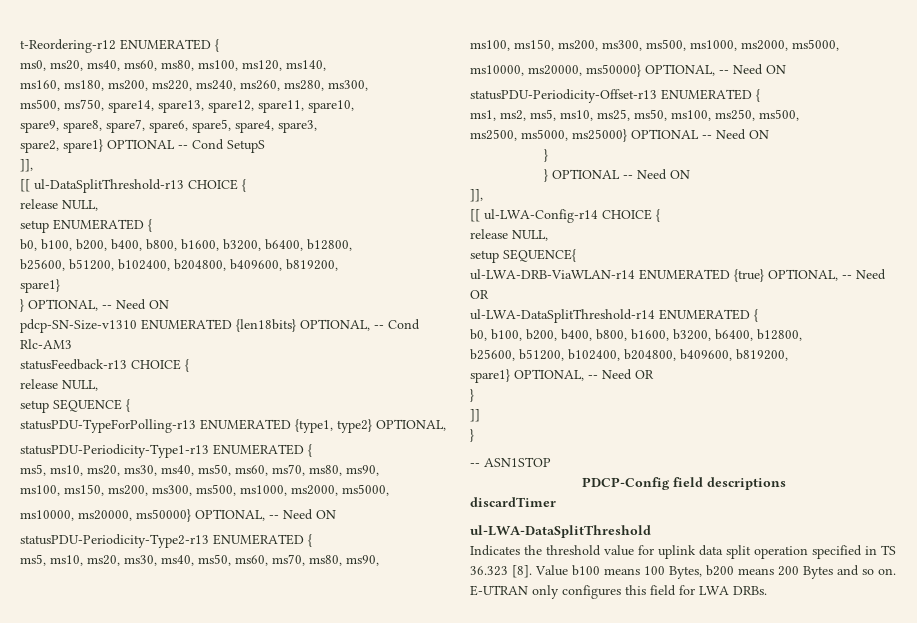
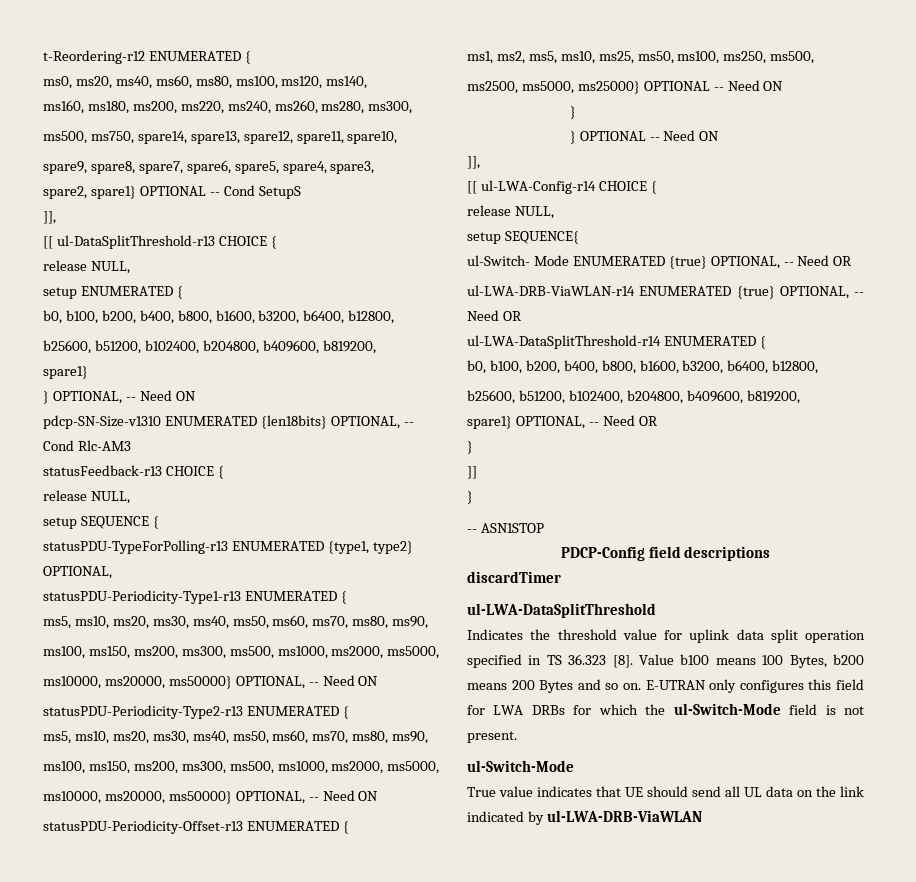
+ ul-Switch- Mode ENUMERATED {true} OPTIONAL, -- Need OR
- E-UTRAN only configures this field for LWA DRBs.
+ E-UTRAN only configures this field for LWA DRBs for which the ul-Switch-Mode field is not present.
+ ul-Switch-Mode
+ True value indicates that UE should send all UL data on the link indicated by ul-LWA-DRB-ViaWLAN

